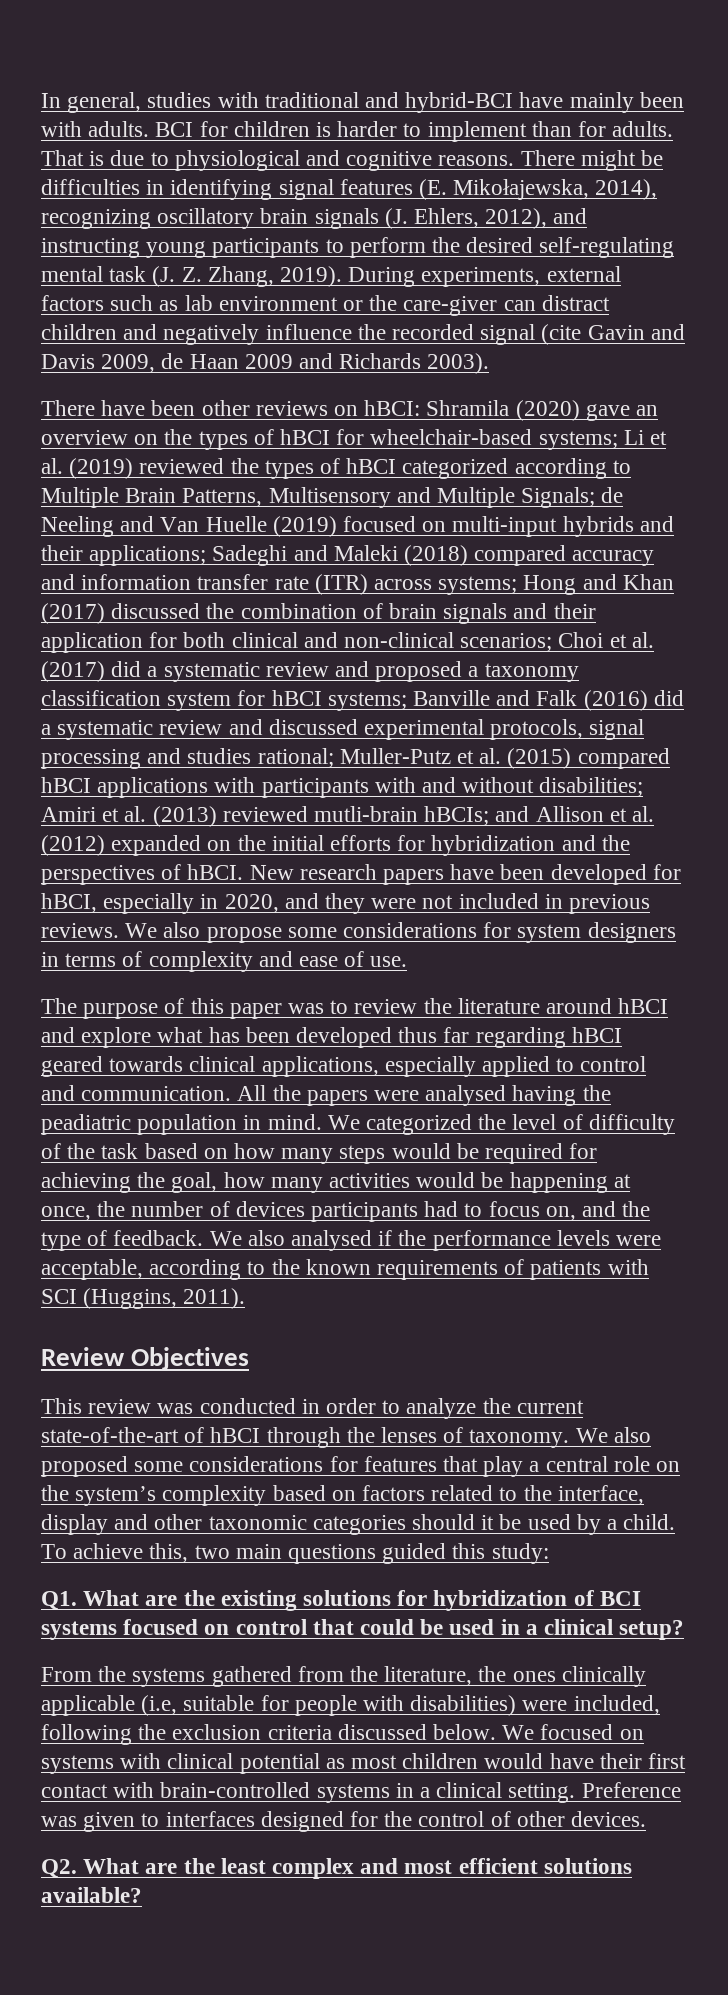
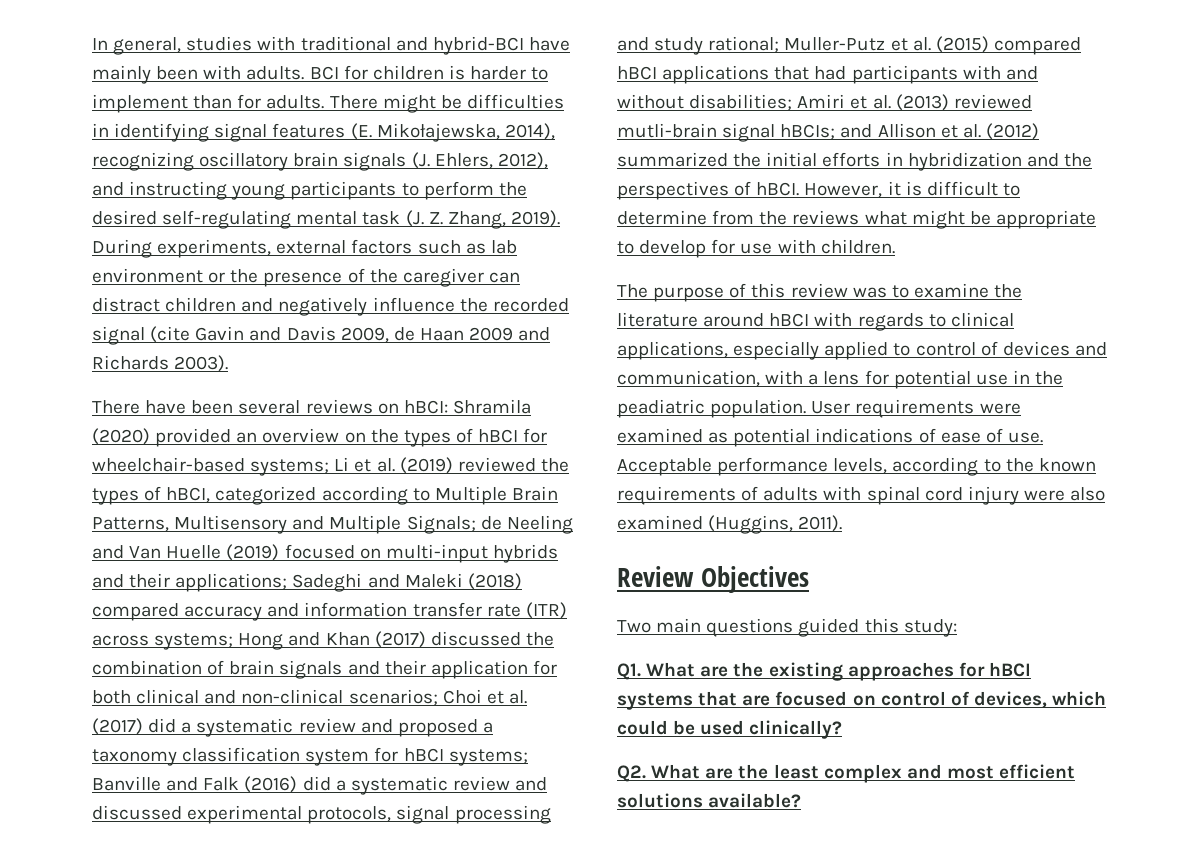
- That is due to physiological and cognitive reasons.
- During experiments, external factors such as lab environment or the care-giver can distract children and negatively influence the recorded signal (cite Gavin and Davis 2009, de Haan 2009 and Richards 2003).
+ During experiments, external factors such as lab environment or the presence of the caregiver can distract children and negatively influence the recorded signal (cite Gavin and Davis 2009, de Haan 2009 and Richards 2003).
- There have been other reviews on hBCI:
+ There have been several reviews on hBCI:
- Shramila (2020) gave an overview on the types of hBCI for wheelchair-based systems;
+ Shramila (2020) provided an overview on the types of hBCI for wheelchair-based systems;
- Li et al. (2019) reviewed the types of hBCI categorized according to Multiple Brain Patterns, Multisensory and Multiple Signals;
+ Li et al. (2019) reviewed the types of hBCI, categorized according to Multiple Brain Patterns, Multisensory and Multiple Signals;
- Banville and Falk (2016) did a systematic review and discussed experimental protocols, signal processing and studies rational;
+ Banville and Falk (2016) did a systematic review and discussed experimental protocols, signal processing and study rational;
- Muller-Putz et al. (2015) compared hBCI applications with participants with and without disabilities;
+ Muller-Putz et al. (2015) compared hBCI applications that had participants with and without disabilities;
- Amiri et al. (2013) reviewed mutli-brain hBCIs;
+ Amiri et al. (2013) reviewed mutli-brain signal hBCIs;
- and Allison et al. (2012) expanded on the initial efforts for hybridization and the perspectives of hBCI.
+ and Allison et al. (2012) summarized the initial efforts in hybridization and the perspectives of hBCI.
- New research papers have been developed for hBCI, especially in 2020, and they were not included in previous reviews. We also propose some considerations for system designers in terms of complexity and ease of use.
+ However, it is difficult to determine from the reviews what might be appropriate to develop for use with children.
- The purpose of this paper was to review the literature around hBCI and explore what has been developed thus far regarding hBCI geared towards clinical applications, especially applied to control and communication. All the papers were analysed having the peadiatric population in mind. We categorized the level of difficulty of the task based on how many steps would be required for achieving the goal, how many activities would be happening at once, the number of devices participants had to focus on, and the type of feedback. We also analysed if the performance levels were acceptable, according to the known requirements of patients with SCI (Huggins, 2011).
+ The purpose of this review was to examine the literature around hBCI with regards to clinical applications, especially applied to control of devices and communication, with a lens for potential use in the peadiatric population. User requirements were examined as potential indications of ease of use. Acceptable performance levels, according to the known requirements of adults with spinal cord injury were also examined (Huggins, 2011).
  Review Objectives
- This review was conducted in order to analyze the current state-of-the-art of hBCI through the lenses of taxonomy. We also proposed some considerations for features that play a central role on the system’s complexity based on factors related to the interface, display and other taxonomic categories should it be used by a child. To achieve this, two main questions guided this study:
+ Two main questions guided this study:
- Q1. What are the existing solutions for hybridization of BCI systems focused on control that could be used in a clinical setup?
- From the systems gathered from the literature, the ones clinically applicable (i.e, suitable for people with disabilities) were included, following the exclusion criteria discussed below. We focused on systems with clinical potential as most children would have their first contact with brain-controlled systems in a clinical setting. Preference was given to interfaces designed for the control of other devices.
+ Q1. What are the existing approaches for hBCI systems that are focused on control of devices, which could be used clinically?

